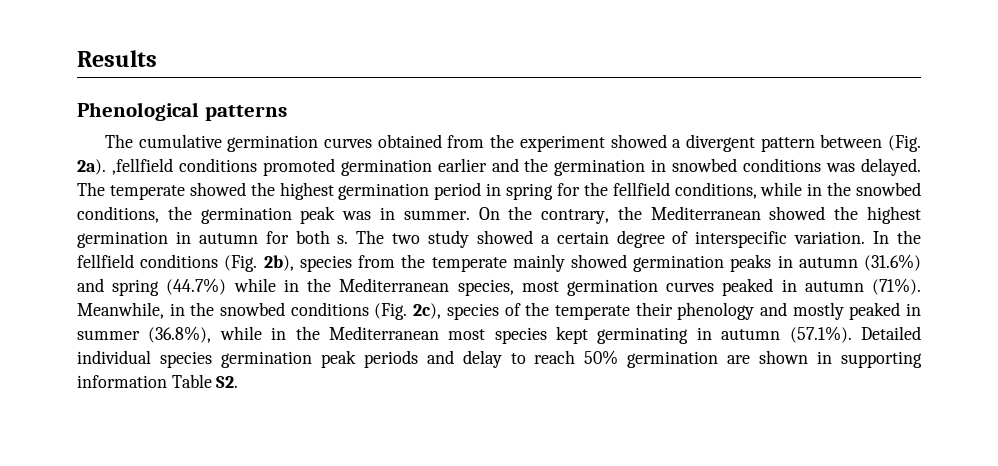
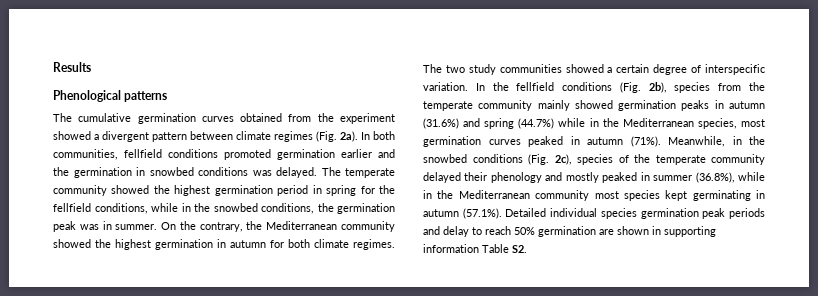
- The cumulative germination curves obtained from the experiment showed a divergent pattern between (Fig. 2a). ,fellfield conditions promoted germination earlier and the germination in snowbed conditions was delayed.
+ The cumulative germination curves obtained from the experiment showed a divergent pattern between climate regimes (Fig. 2a). In both communities, fellfield conditions promoted germination earlier and the germination in snowbed conditions was delayed.
- The temperate showed the highest germination period in spring for the fellfield conditions, while in the snowbed conditions, the germination peak was in summer.
+ The temperate community showed the highest germination period in spring for the fellfield conditions, while in the snowbed conditions, the germination peak was in summer.
- On the contrary, the Mediterranean showed the highest germination in autumn for both s.
+ On the contrary, the Mediterranean community showed the highest germination in autumn for both climate regimes.
- The two study showed a certain degree of interspecific variation.
+ The two study communities showed a certain degree of interspecific variation.
- In the fellfield conditions (Fig. 2b), species from the temperate mainly showed germination peaks in autumn (31.6%) and spring (44.7%) while in the Mediterranean species, most germination curves peaked in autumn (71%).
+ In the fellfield conditions (Fig. 2b), species from the temperate community mainly showed germination peaks in autumn (31.6%) and spring (44.7%) while in the Mediterranean species, most germination curves peaked in autumn (71%).
- Meanwhile, in the snowbed conditions (Fig. 2c), species of the temperate their phenology and mostly peaked in summer (36.8%), while in the Mediterranean most species kept germinating in autumn (57.1%). Detailed individual species germination peak periods and delay to reach 50% germination are shown in supporting information Table S2.
+ Meanwhile, in the snowbed conditions (Fig. 2c), species of the temperate community delayed their phenology and mostly peaked in summer (36.8%), while in the Mediterranean community most species kept germinating in autumn (57.1%). Detailed individual species germination peak periods and delay to reach 50% germination are shown in supporting information Table S2.

